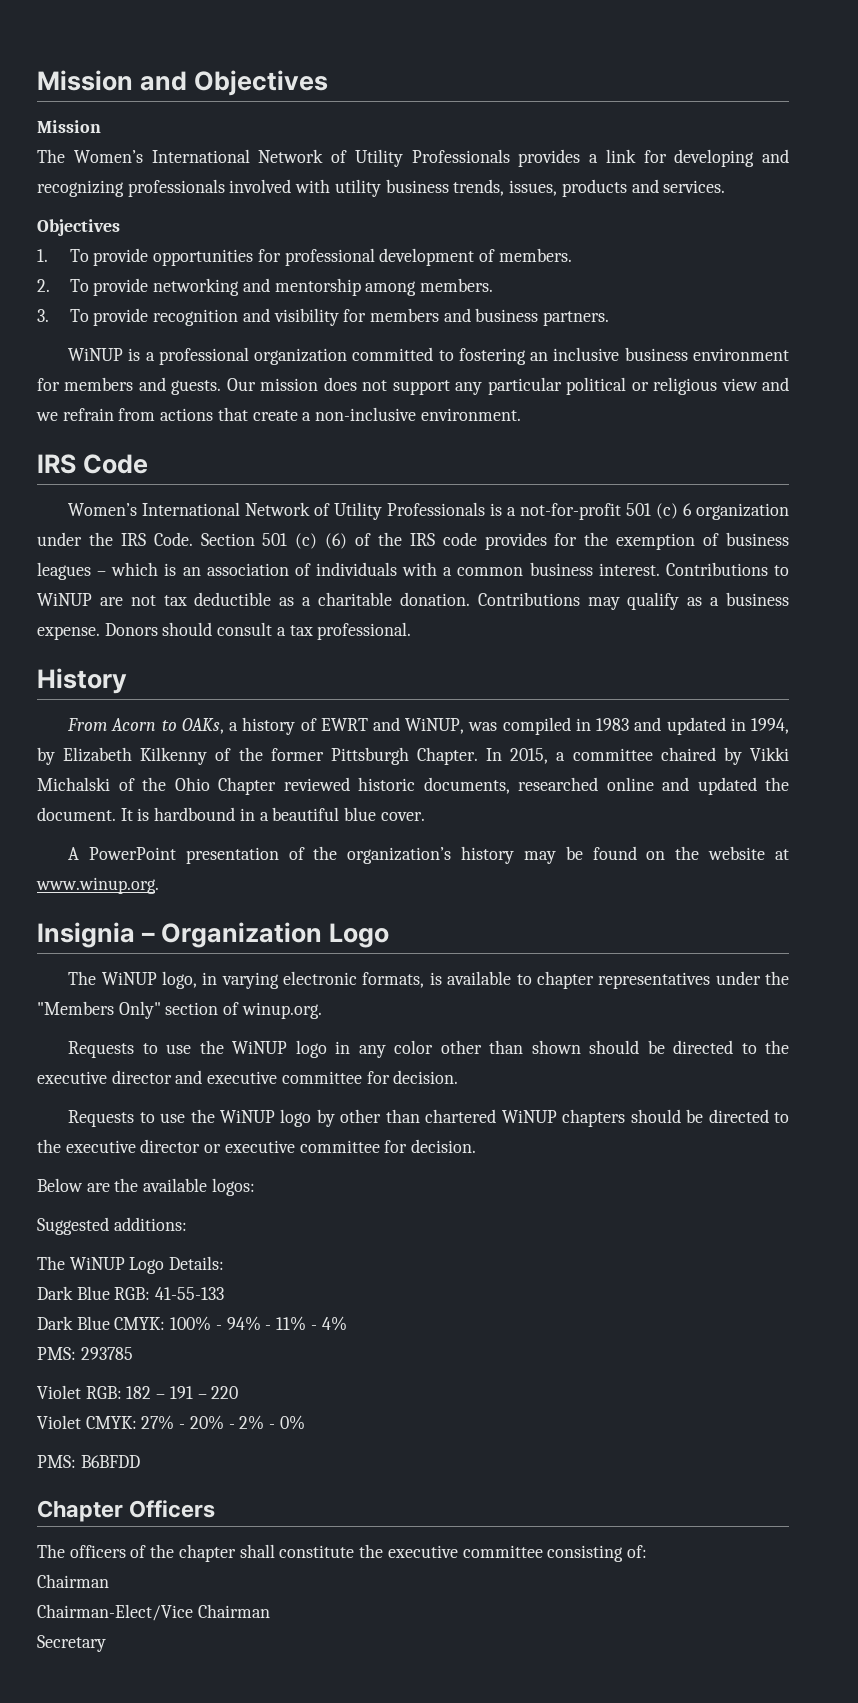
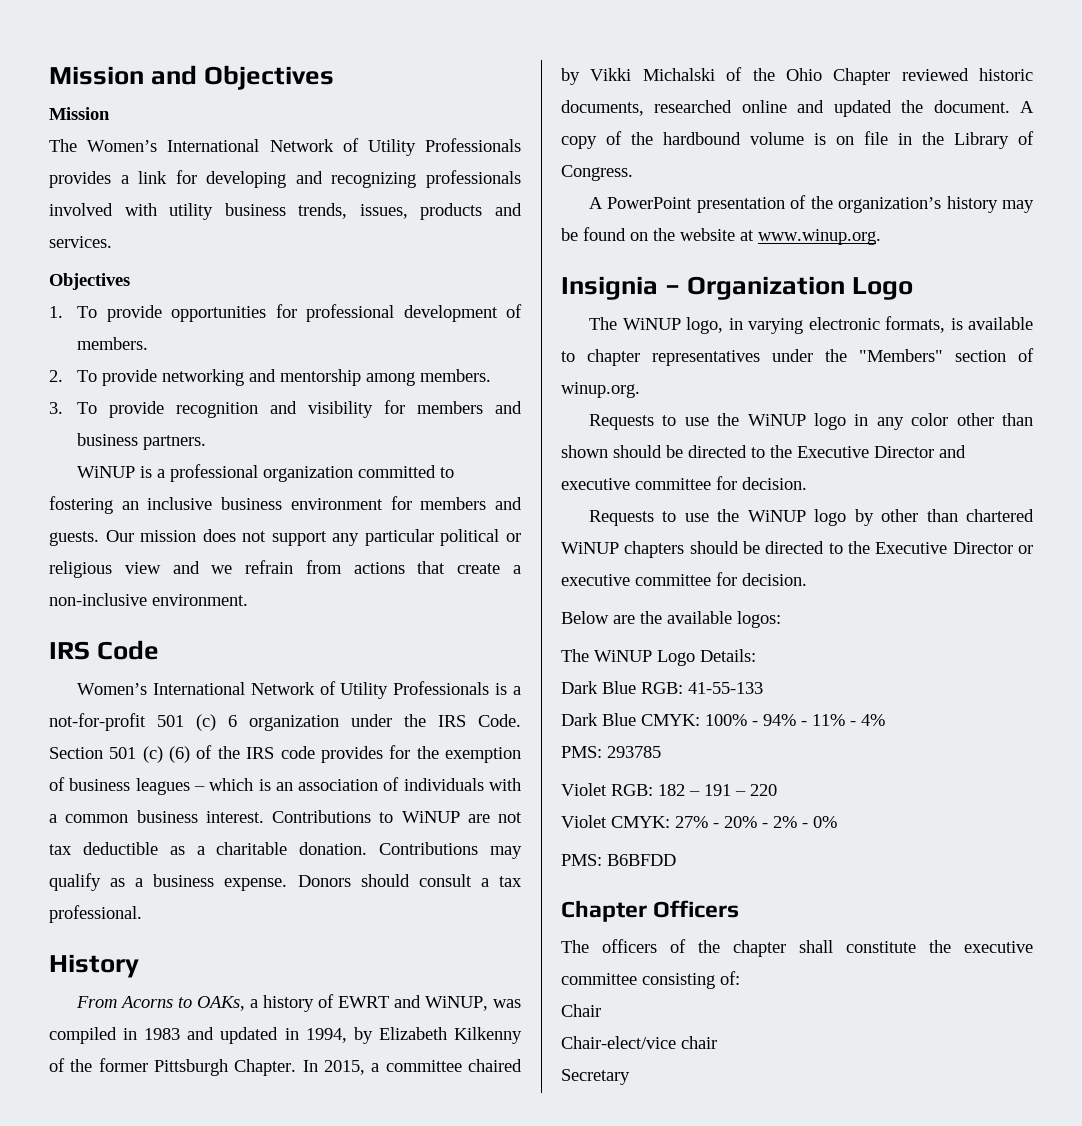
- From Acorn to OAKs, a history of EWRT and WiNUP, was compiled in 1983 and updated in 1994, by Elizabeth Kilkenny of the former Pittsburgh Chapter.
+ From Acorns to OAKs, a history of EWRT and WiNUP, was compiled in 1983 and updated in 1994, by Elizabeth Kilkenny of the former Pittsburgh Chapter.
- It is hardbound in a beautiful blue cover.
+ A copy of the hardbound volume is on file in the Library of Congress.
- The WiNUP logo, in varying electronic formats, is available to chapter representatives under the "Members Only" section of winup.org.
+ The WiNUP logo, in varying electronic formats, is available to chapter representatives under the "Members" section of winup.org.
- Requests to use the WiNUP logo in any color other than shown should be directed to the executive director and executive committee for decision.
+ Requests to use the WiNUP logo in any color other than shown should be directed to the Executive Director and executive committee for decision.
- Requests to use the WiNUP logo by other than chartered WiNUP chapters should be directed to the executive director or executive committee for decision.
+ Requests to use the WiNUP logo by other than chartered WiNUP chapters should be directed to the Executive Director or executive committee for decision.
- Suggested additions:
  The officers of the chapter shall constitute the executive committee consisting of:
- Chairman
- Chairman-Elect/Vice Chairman
+ Chair
+ Chair-elect/vice chair

